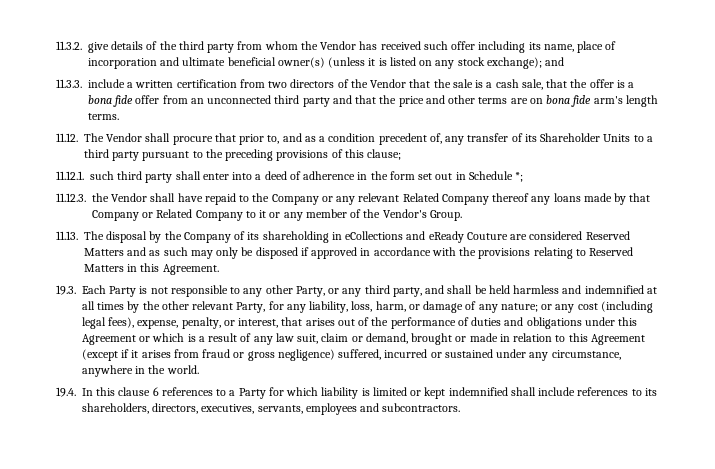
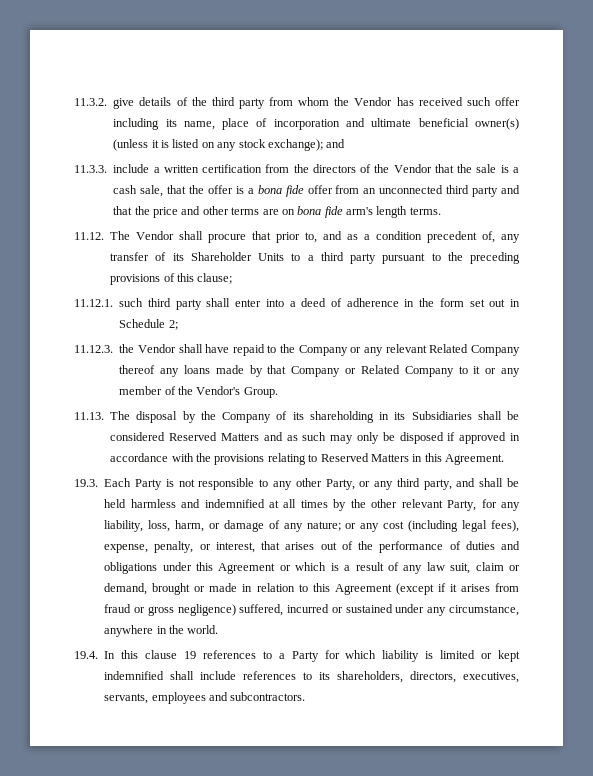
- 11.3.3. include a written certification from two directors of the Vendor that the sale is a cash sale, that the offer is a bona fide offer from an unconnected third party and that the price and other terms are on bona fide arm's length terms.
+ 11.3.3. include a written certification from the directors of the Vendor that the sale is a cash sale, that the offer is a bona fide offer from an unconnected third party and that the price and other terms are on bona fide arm's length terms.
- 11.12.1. such third party shall enter into a deed of adherence in the form set out in Schedule *;
+ 11.12.1. such third party shall enter into a deed of adherence in the form set out in Schedule 2;
- 11.13. The disposal by the Company of its shareholding in eCollections and eReady Couture are considered Reserved Matters and as such may only be disposed if approved in accordance with the provisions relating to Reserved Matters in this Agreement.
+ 11.13. The disposal by the Company of its shareholding in its Subsidiaries shall be considered Reserved Matters and as such may only be disposed if approved in accordance with the provisions relating to Reserved Matters in this Agreement.
- 19.4. In this clause 6 references to a Party for which liability is limited or kept indemnified shall include references to its shareholders, directors, executives, servants, employees and subcontractors.
+ 19.4. In this clause 19 references to a Party for which liability is limited or kept indemnified shall include references to its shareholders, directors, executives, servants, employees and subcontractors.

